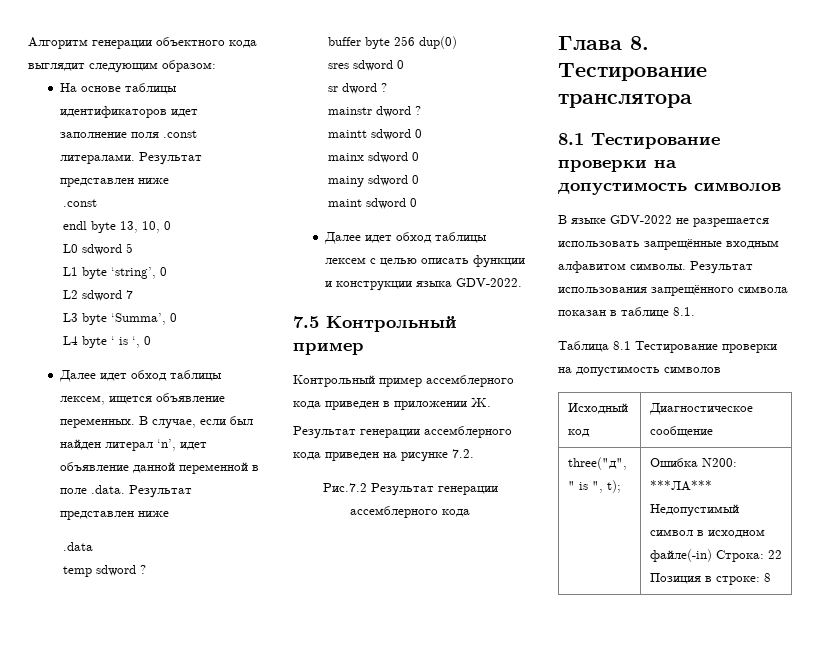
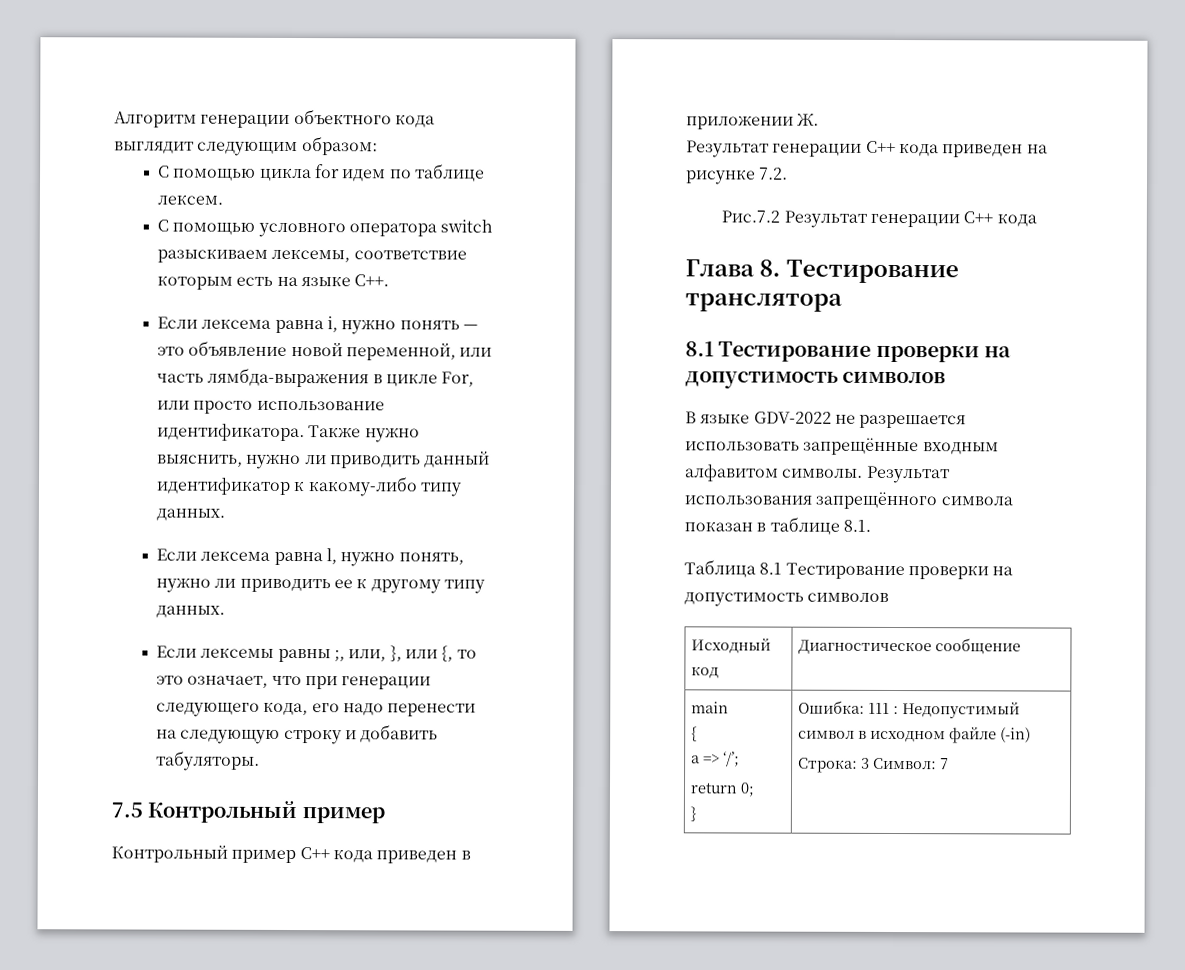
- На основе таблицы идентификаторов идет заполнение поля .const литералами. Результат представлен ниже
- .const
- endl byte 13, 10, 0
- L0 sdword 5
- L1 byte ‘string’, 0
- L2 sdword 7
- L3 byte ‘Summa’, 0
- L4 byte ‘ is ‘, 0
- Далее идет обход таблицы лексем, ищется объявление переменных. В случае, если был найден литерал ‘n’, идет объявление данной переменной в поле .data. Результат представлен ниже
- .data
- temp sdword ?
- buffer byte 256 dup(0)
- sres sdword 0
- sr dword ?
- mainstr dword ?
- maintt sdword 0
- mainx sdword 0
- mainy sdword 0
- maint sdword 0
- Далее идет обход таблицы лексем с целью описать функции и конструкции языка GDV-2022.
+ С помощью цикла for идем по таблице лексем.
+ С помощью условного оператора switch разыскиваем лексемы, соответствие которым есть на языке С++.
+ Если лексема равна i, нужно понять — это объявление новой переменной, или часть лямбда-выражения в цикле For, или просто использование идентификатора. Также нужно выяснить, нужно ли приводить данный идентификатор к какому-либо типу данных.
+ Если лексема равна l, нужно понять, нужно ли приводить ее к другому типу данных.
+ Если лексемы равны ;, или, }, или {, то это означает, что при генерации следующего кода, его надо перенести на следующую строку и добавить табуляторы.
- Контрольный пример ассемблерного кода приведен в приложении Ж.
+ Контрольный пример С++ кода приведен в приложении Ж.
- Результат генерации ассемблерного кода приведен на рисунке 7.2.
+ Результат генерации С++ кода приведен на рисунке 7.2.
- Рис.7.2 Результат генерации ассемблерного кода
+ Рис.7.2 Результат генерации С++ кода
- three("д", " is ", t); | Ошибка N200: ***ЛА*** Недопустимый символ в исходном файле(-in) Строка: 22 Позиция в строке: 8
+ main
+ {
+ a => ‘/’;
+ return 0;
+ } | Ошибка: 111 : Недопустимый символ в исходном файле (-in)
+ Строка: 3 Символ: 7

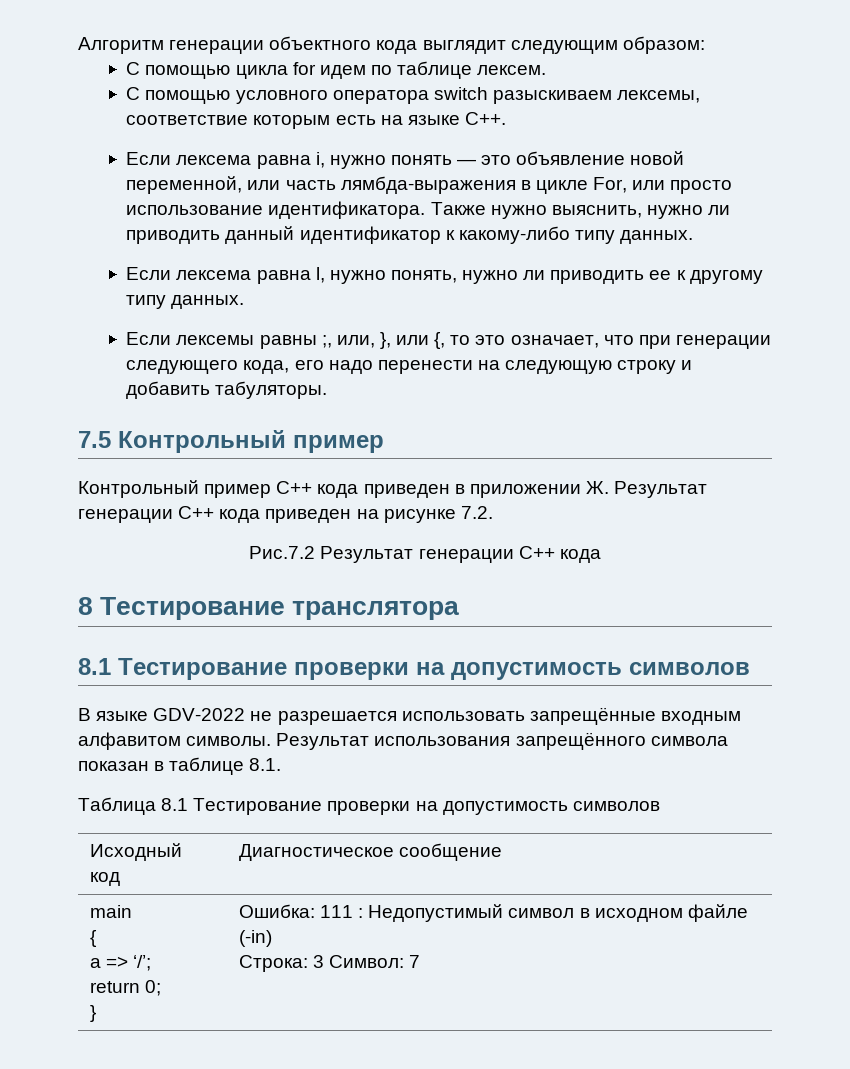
- Контрольный пример С++ кода приведен в приложении Ж.
- Результат генерации С++ кода приведен на рисунке 7.2.
+ Контрольный пример С++ кода приведен в приложении Ж. Результат генерации С++ кода приведен на рисунке 7.2.
- Глава 8. Тестирование транслятора
+ 8 Тестирование транслятора

